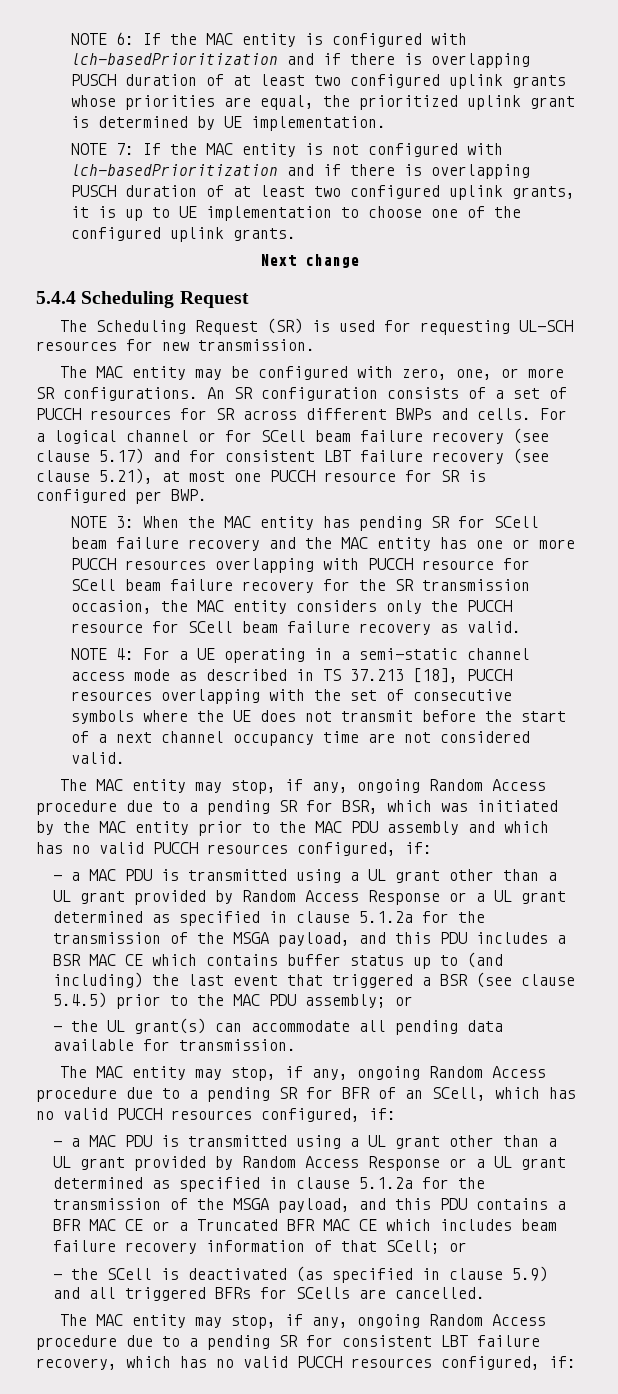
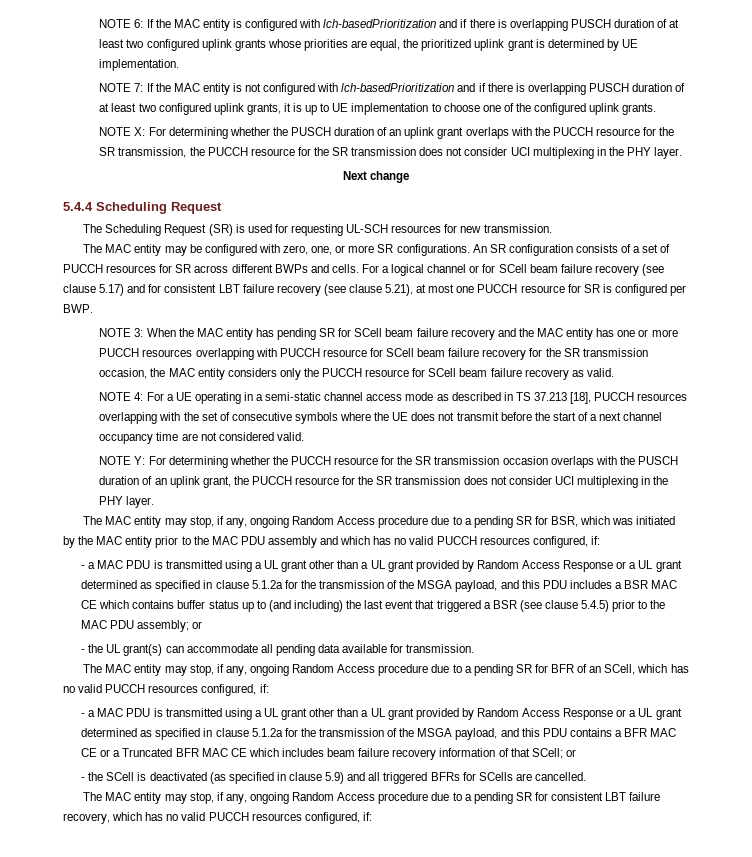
+ NOTE X: For determining whether the PUSCH duration of an uplink grant overlaps with the PUCCH resource for the SR transmission, the PUCCH resource for the SR transmission does not consider UCI multiplexing in the PHY layer.
+ NOTE Y: For determining whether the PUCCH resource for the SR transmission occasion overlaps with the PUSCH duration of an uplink grant, the PUCCH resource for the SR transmission does not consider UCI multiplexing in the PHY layer.

